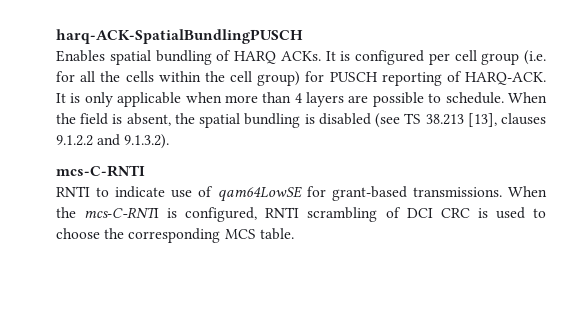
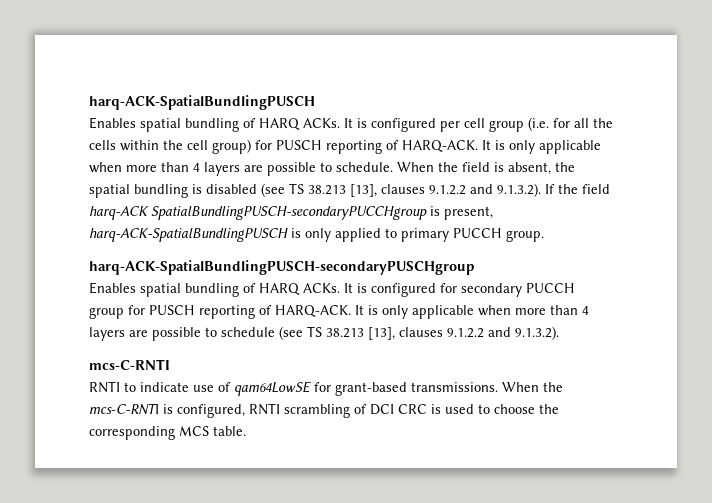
- When the field is absent, the spatial bundling is disabled (see TS 38.213 [13], clauses 9.1.2.2 and 9.1.3.2).
+ When the field is absent, the spatial bundling is disabled (see TS 38.213 [13], clauses 9.1.2.2 and 9.1.3.2). If the field harq-ACK SpatialBundlingPUSCH-secondaryPUCCHgroup is present, harq-ACK-SpatialBundlingPUSCH is only applied to primary PUCCH group.
+ harq-ACK-SpatialBundlingPUSCH-secondaryPUSCHgroup
+ Enables spatial bundling of HARQ ACKs. It is configured for secondary PUCCH group for PUSCH reporting of HARQ-ACK. It is only applicable when more than 4 layers are possible to schedule (see TS 38.213 [13], clauses 9.1.2.2 and 9.1.3.2).

